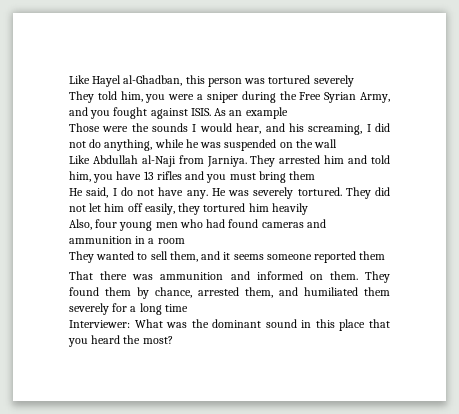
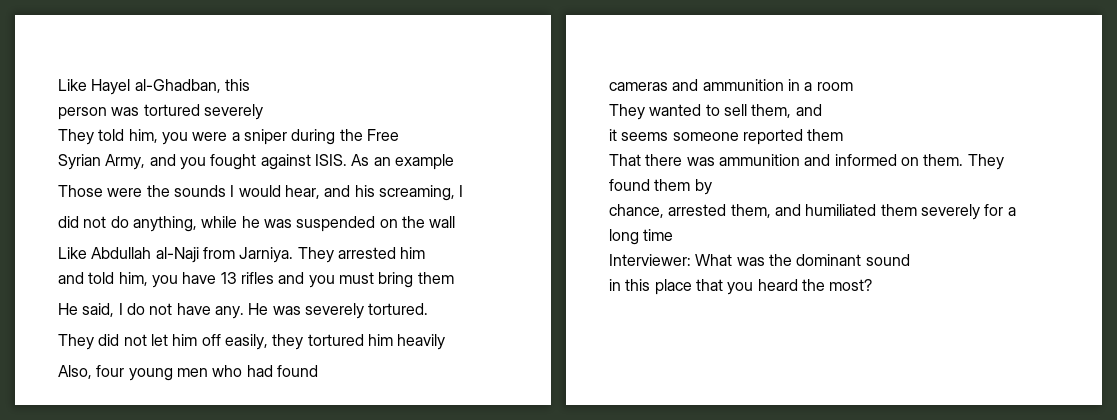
- Like Hayel al-Ghadban, this person was tortured severely
+ Like Hayel al-Ghadban, this
+ person was tortured severely
- They told him, you were a sniper during the Free Syrian Army, and you fought against ISIS.
+ They told him, you were a sniper during the Free
+ Syrian Army, and you fought against ISIS.
- Those were the sounds I would hear, and his screaming, I did not do anything, while he was suspended on the wall
+ Those were the sounds I would hear, and his screaming, I
+ did not do anything, while he was suspended on the wall
- They arrested him and told him, you have 13 rifles and you must bring them
+ They arrested him
+ and told him, you have 13 rifles and you must bring them
- He was severely tortured. They did not let him off easily, they tortured him heavily
+ He was severely tortured.
+ They did not let him off easily, they tortured him heavily
- Also, four young men who had found cameras and ammunition in a room
+ Also, four young men who had found
+ cameras and ammunition in a room
- They wanted to sell them, and it seems someone reported them
+ They wanted to sell them, and
+ it seems someone reported them
- They found them by chance, arrested them, and humiliated them severely for a long time
+ They found them by
+ chance, arrested them, and humiliated them severely for a long time
- Interviewer: What was the dominant sound in this place that you heard the most?
+ Interviewer: What was the dominant sound
+ in this place that you heard the most?

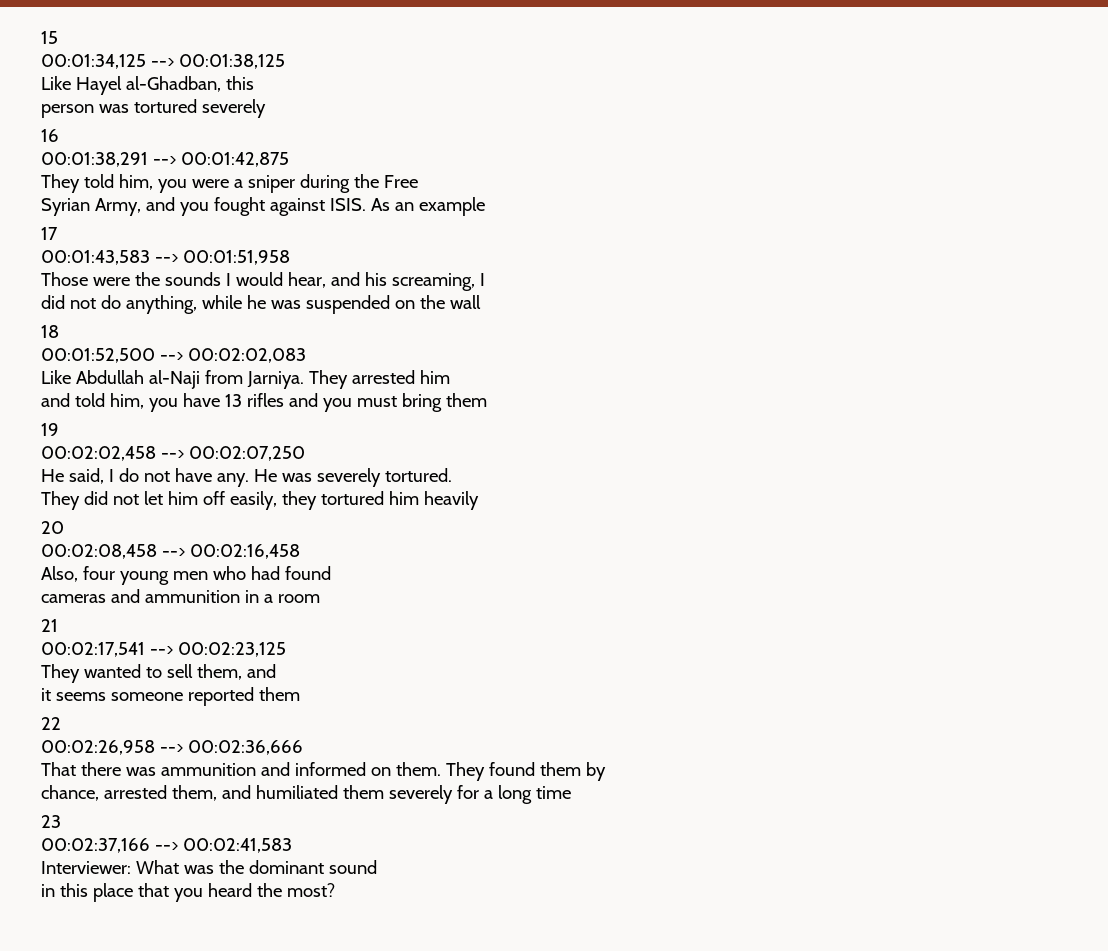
+ 15
+ 00:01:34,125 --> 00:01:38,125
+ 16
+ 00:01:38,291 --> 00:01:42,875
+ 17
+ 00:01:43,583 --> 00:01:51,958
+ 18
+ 00:01:52,500 --> 00:02:02,083
+ 19
+ 00:02:02,458 --> 00:02:07,250
+ 20
+ 00:02:08,458 --> 00:02:16,458
+ 21
+ 00:02:17,541 --> 00:02:23,125
+ 22
+ 00:02:26,958 --> 00:02:36,666
+ 23
+ 00:02:37,166 --> 00:02:41,583

